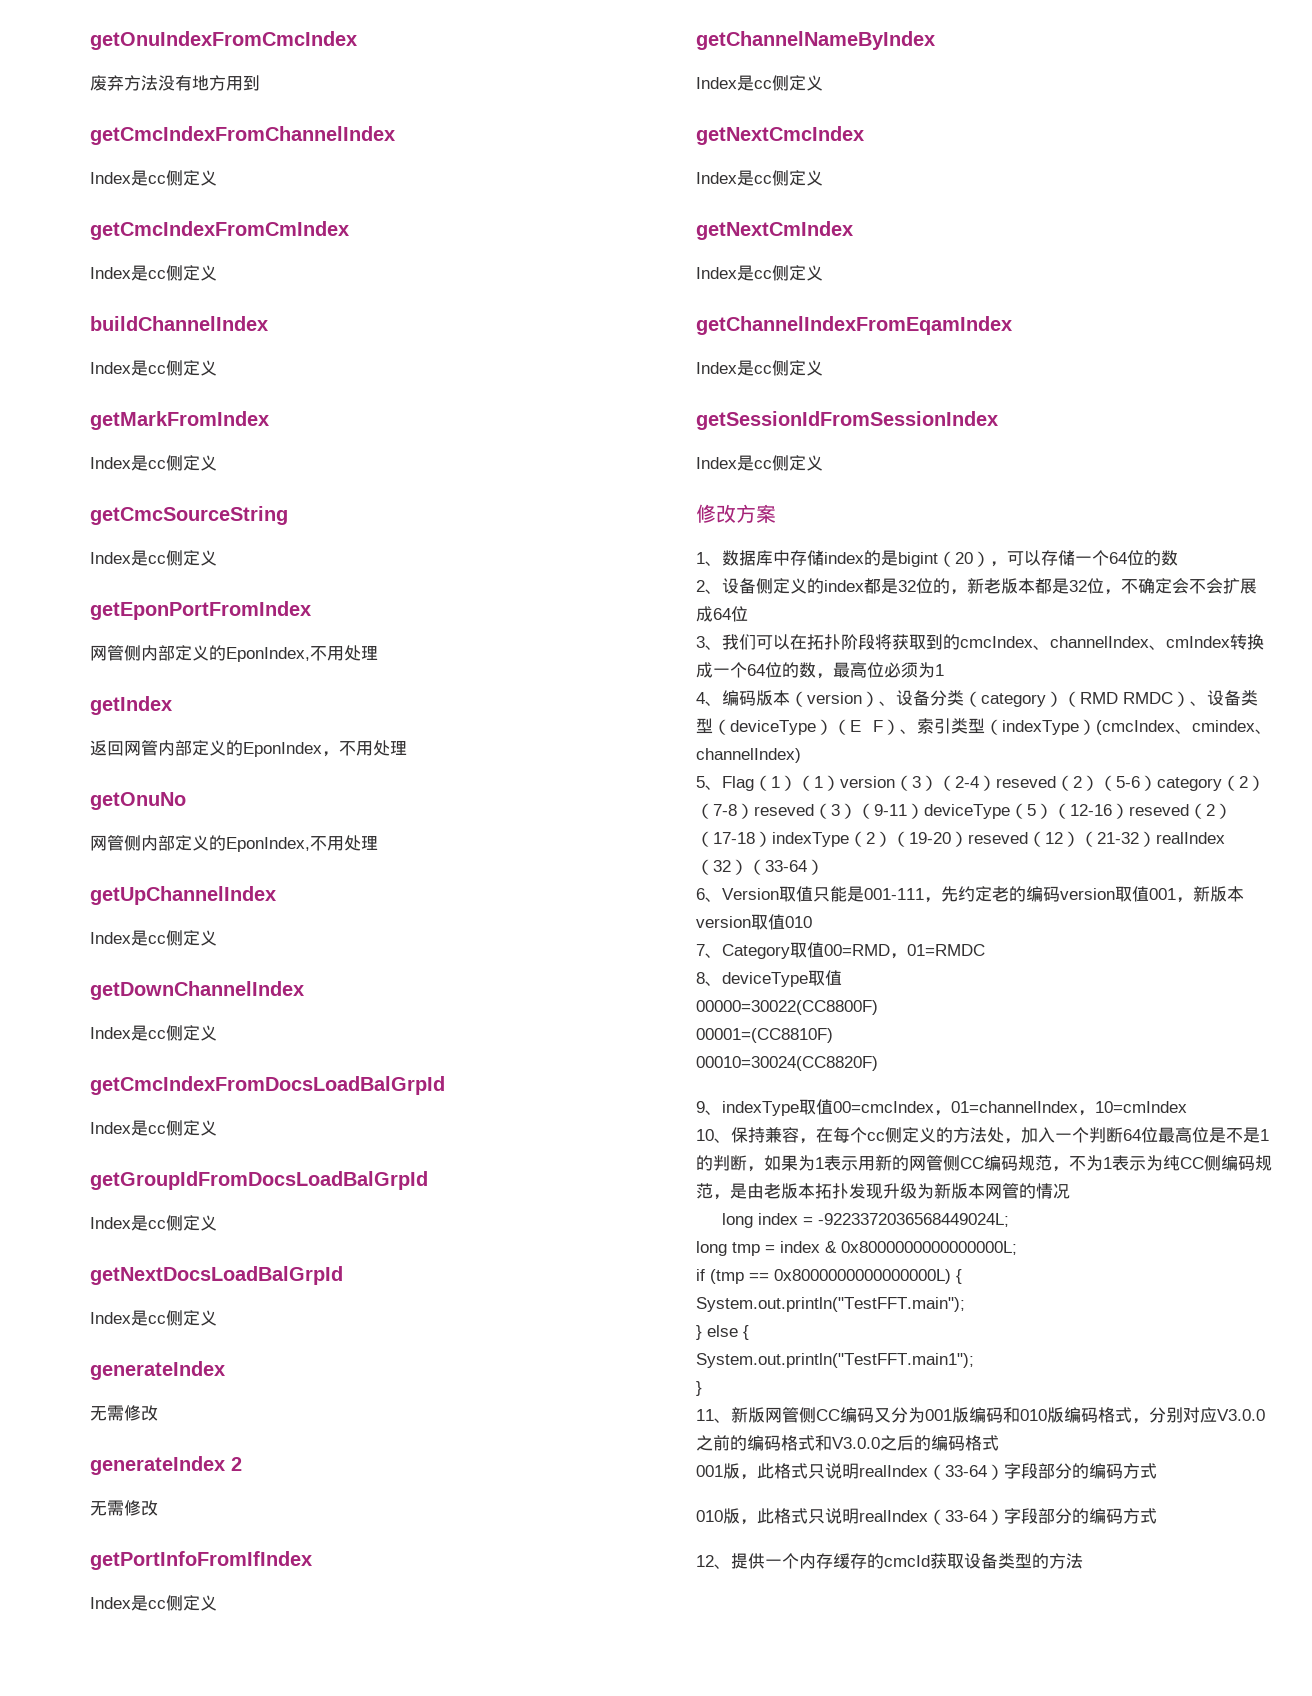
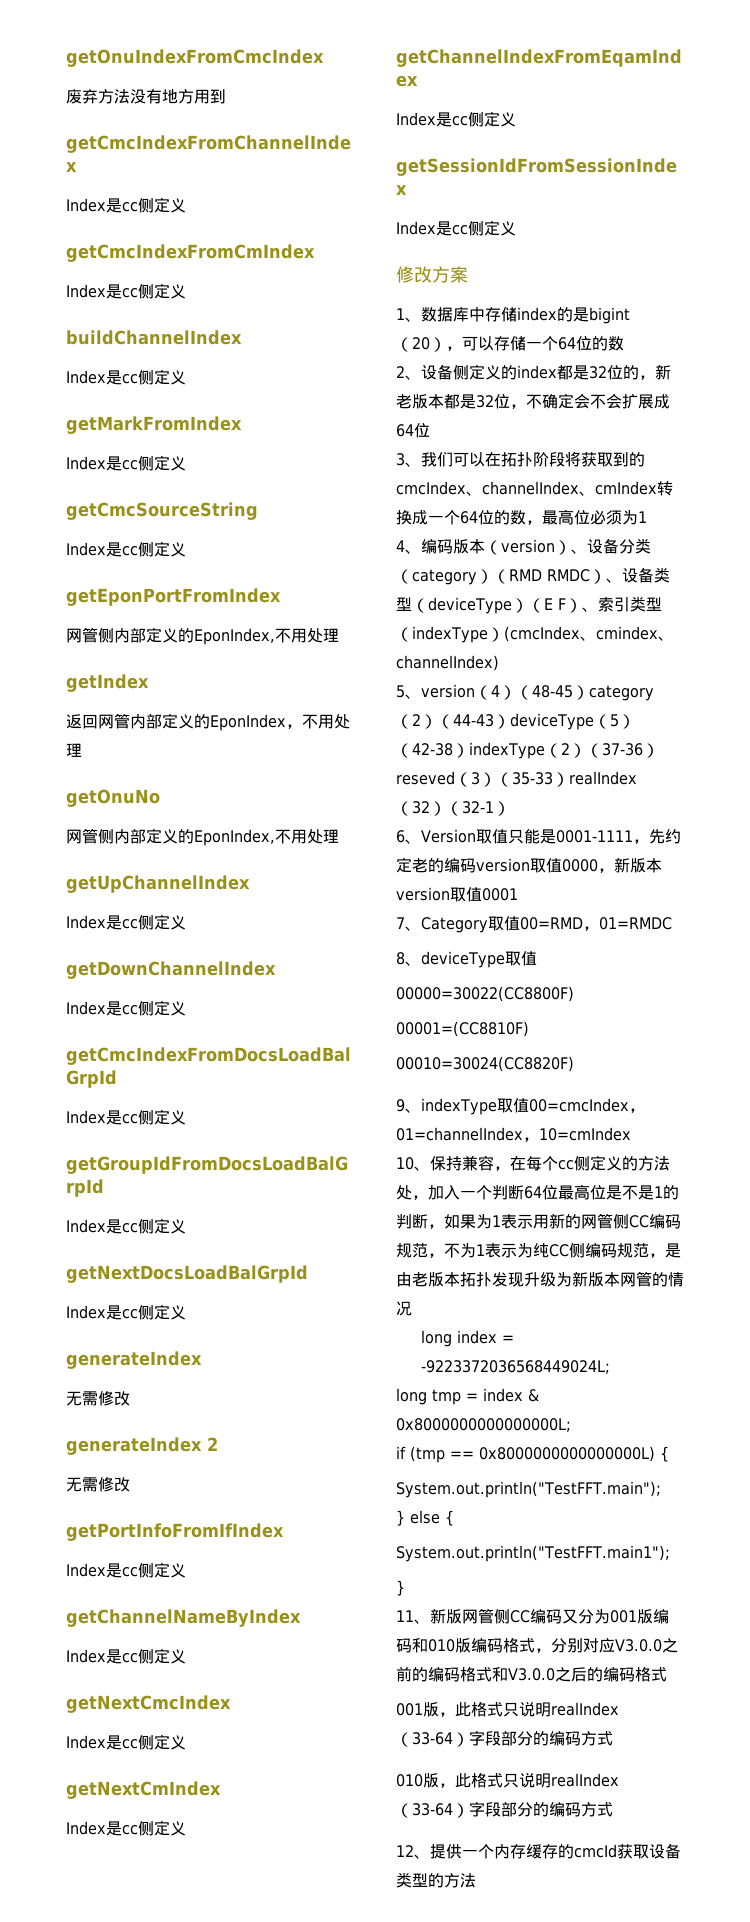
- 5、Flag（1）（1）version（3）（2-4）reseved（2）（5-6）category（2）（7-8）reseved（3）（9-11）deviceType（5）（12-16）reseved（2）（17-18）indexType（2）（19-20）reseved（12）（21-32）realIndex（32）（33-64）
+ 5、version（4）（48-45）category（2）（44-43）deviceType（5）（42-38）indexType（2）（37-36）reseved（3）（35-33）realIndex（32）（32-1）
- 6、Version取值只能是001-111，先约定老的编码version取值001，新版本version取值010
+ 6、Version取值只能是0001-1111，先约定老的编码version取值0000，新版本version取值0001

